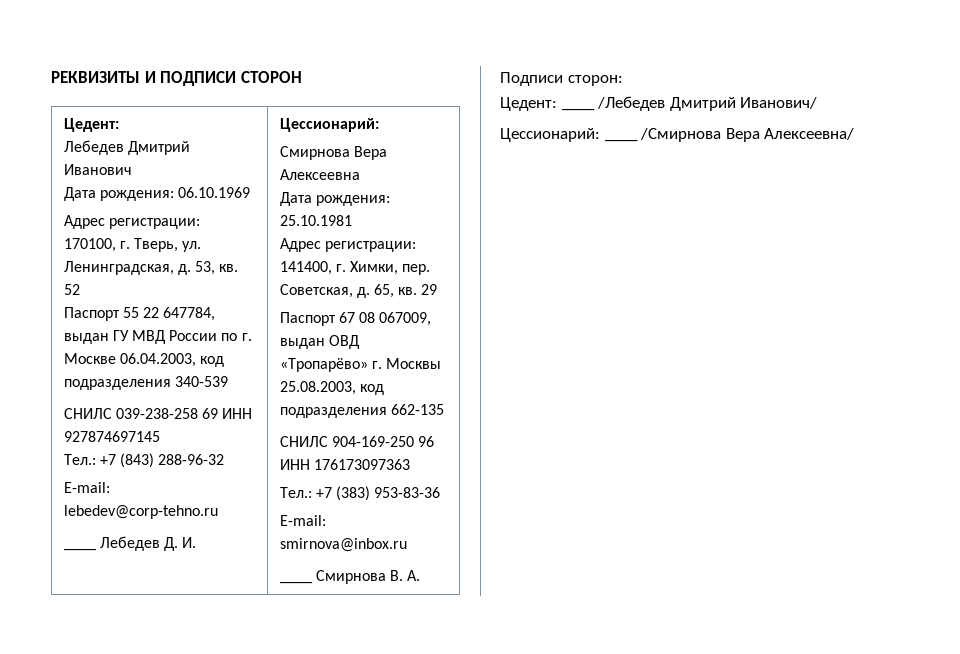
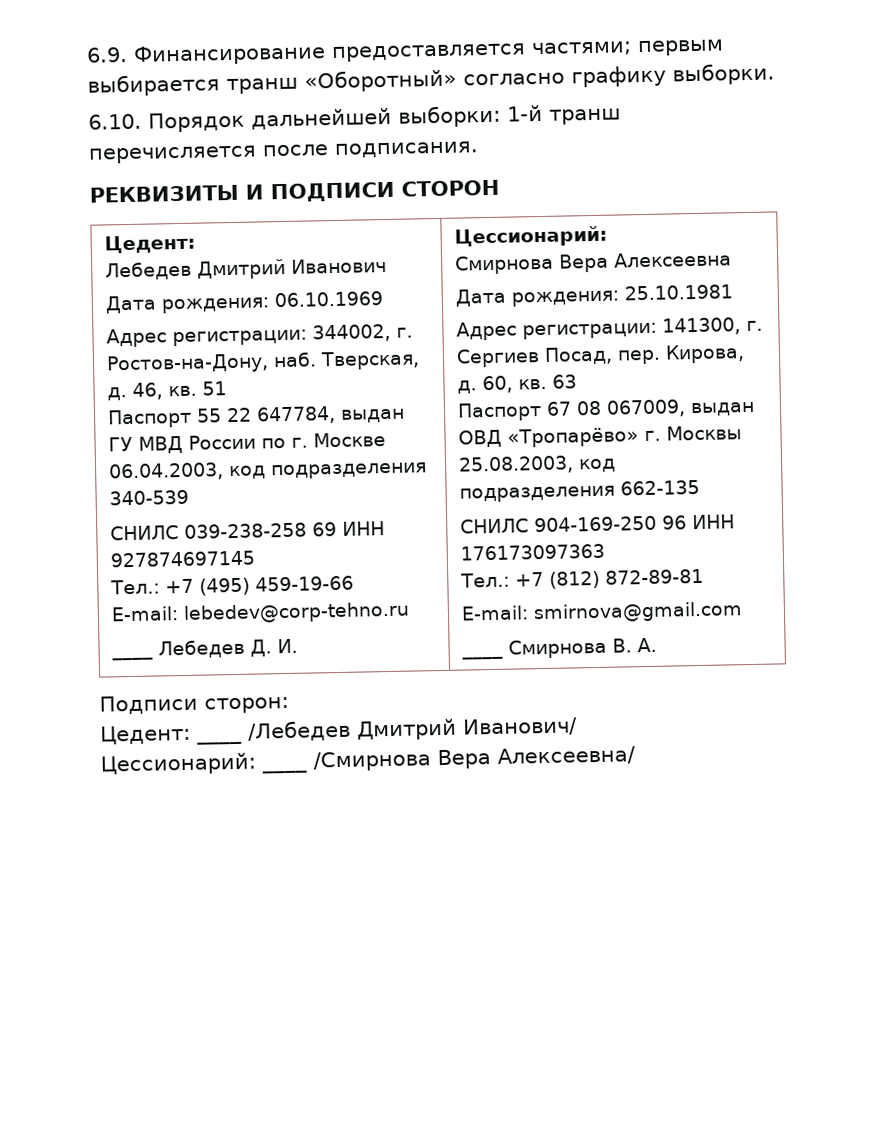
+ 6.9. Финансирование предоставляется частями; первым выбирается транш «Оборотный» согласно графику выборки.
+ 6.10. Порядок дальнейшей выборки: 1-й транш перечисляется после подписания.
- Адрес регистрации: 170100, г. Тверь, ул. Ленинградская, д. 53, кв. 52
+ Адрес регистрации: 344002, г. Ростов-на-Дону, наб. Тверская, д. 46, кв. 51
- Тел.: +7 (843) 288-96-32
+ Тел.: +7 (495) 459-19-66
- Адрес регистрации: 141400, г. Химки, пер. Советская, д. 65, кв. 29
+ Адрес регистрации: 141300, г. Сергиев Посад, пер. Кирова, д. 60, кв. 63
- Тел.: +7 (383) 953-83-36
- E-mail: smirnova@inbox.ru
+ Тел.: +7 (812) 872-89-81
+ E-mail: smirnova@gmail.com

